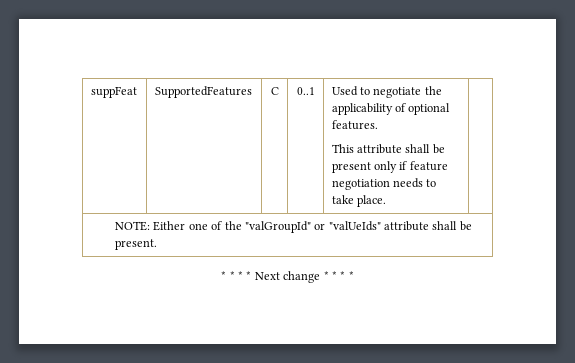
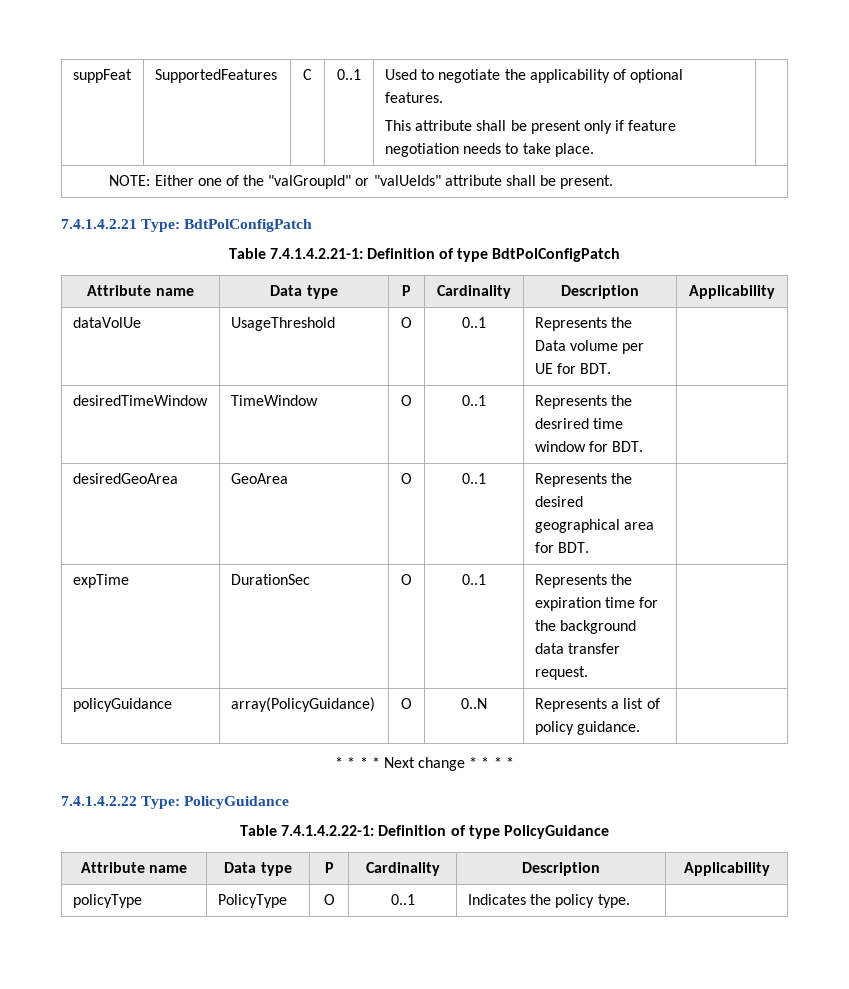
+ 7.4.1.4.2.21 Type: BdtPolConfigPatch
+ Table 7.4.1.4.2.21-1: Definition of type BdtPolConfigPatch
+ Attribute name | Data type | P | Cardinality | Description | Applicability
+ dataVolUe | UsageThreshold | O | 0..1 | Represents the Data volume per UE for BDT. |
+ desiredTimeWindow | TimeWindow | O | 0..1 | Represents the desrired time window for BDT. |
+ desiredGeoArea | GeoArea | O | 0..1 | Represents the desired geographical area for BDT. |
+ expTime | DurationSec | O | 0..1 | Represents the expiration time for the background data transfer request. |
+ policyGuidance | array(PolicyGuidance) | O | 0..N | Represents a list of policy guidance. |
+ 7.4.1.4.2.22 Type: PolicyGuidance
+ Table 7.4.1.4.2.22-1: Definition of type PolicyGuidance
+ Attribute name | Data type | P | Cardinality | Description | Applicability
+ policyType | PolicyType | O | 0..1 | Indicates the policy type. |

